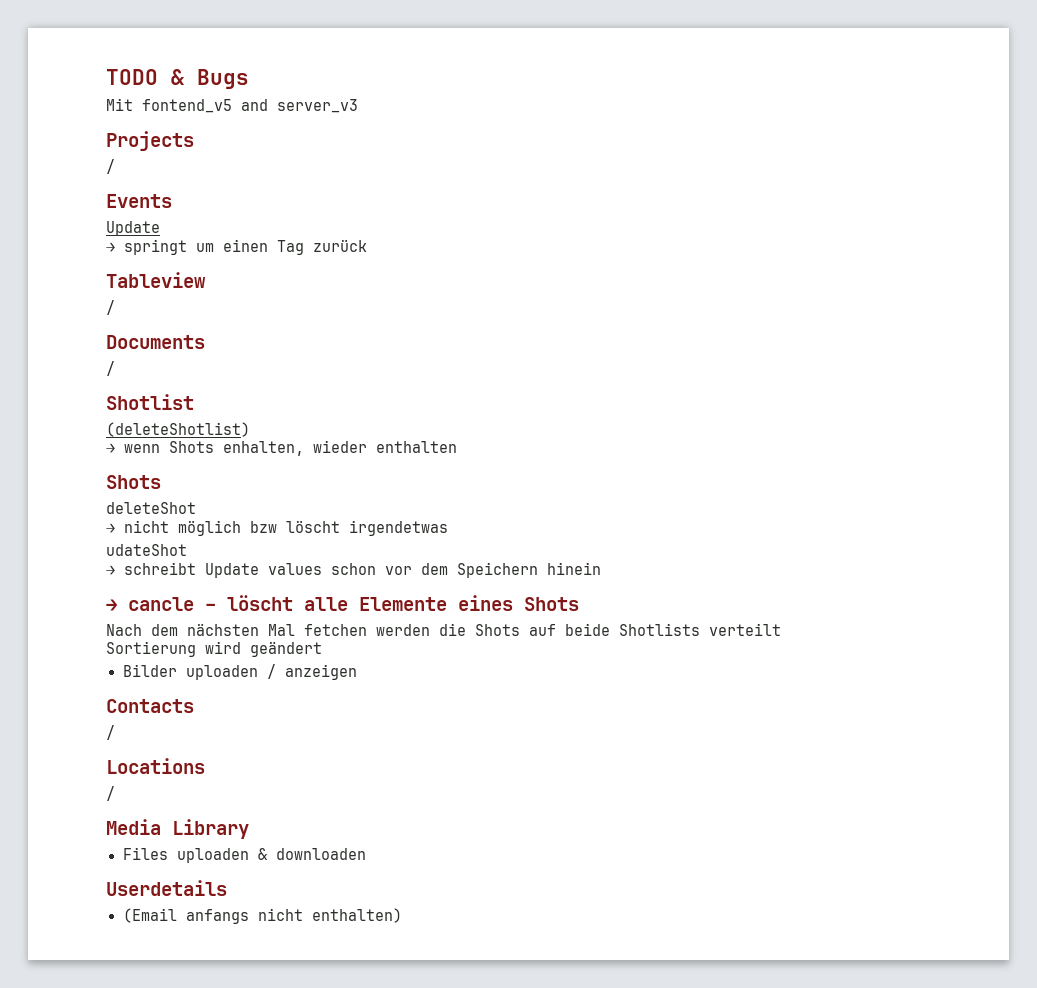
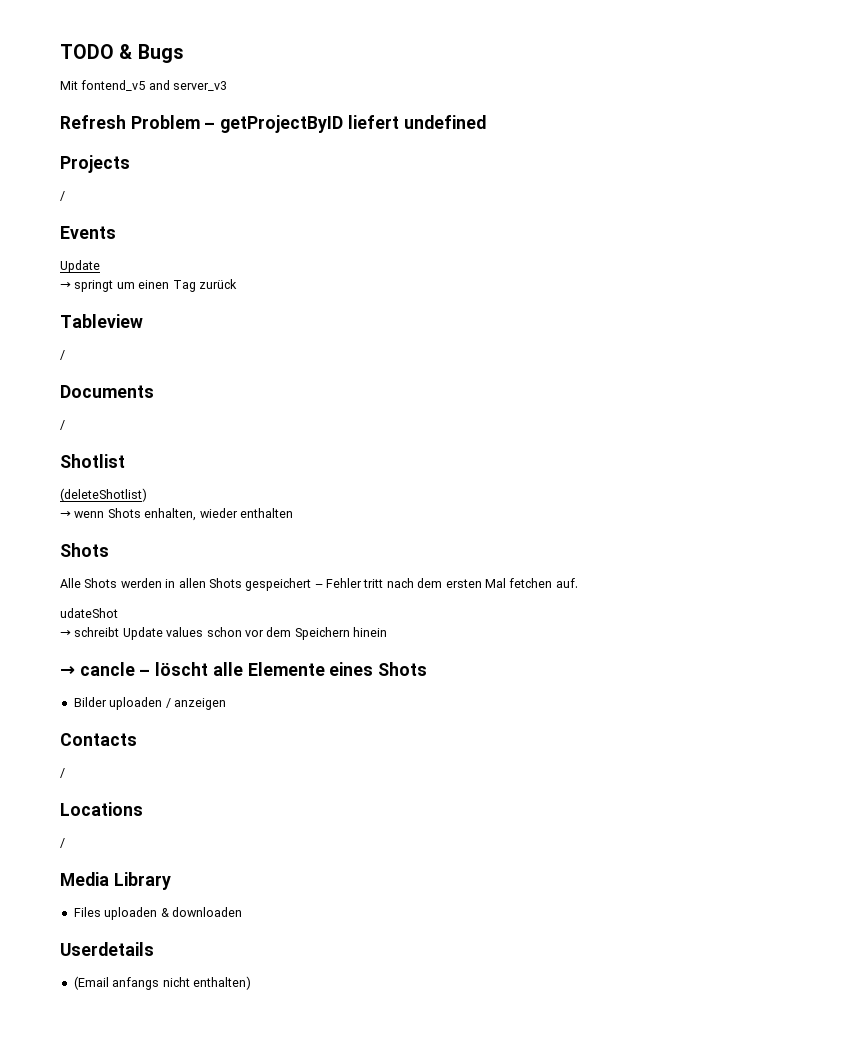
+ Refresh Problem – getProjectByID liefert undefined
- deleteShot
- → nicht möglich bzw löscht irgendetwas
+ Alle Shots werden in allen Shots gespeichert – Fehler tritt nach dem ersten Mal fetchen auf.
- Nach dem nächsten Mal fetchen werden die Shots auf beide Shotlists verteilt
- Sortierung wird geändert

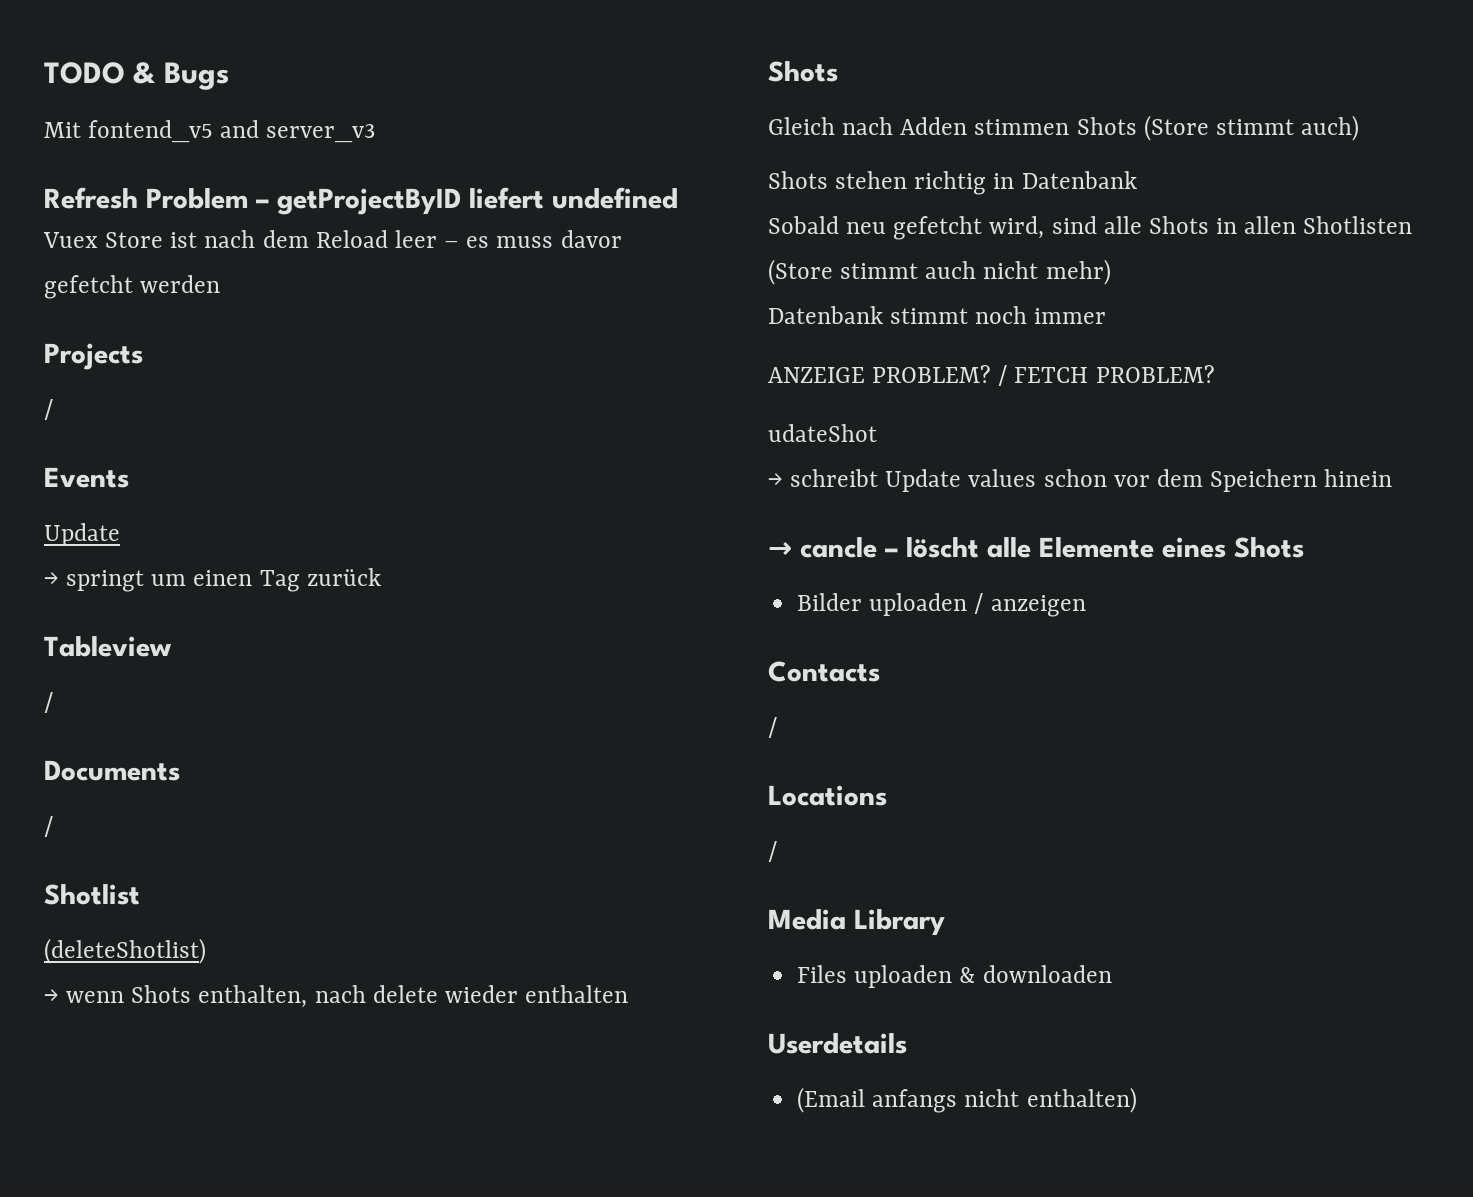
+ Vuex Store ist nach dem Reload leer – es muss davor gefetcht werden
- → wenn Shots enhalten, wieder enthalten
+ → wenn Shots enthalten, nach delete wieder enthalten
- Alle Shots werden in allen Shots gespeichert – Fehler tritt nach dem ersten Mal fetchen auf.
+ Gleich nach Adden stimmen Shots (Store stimmt auch)
+ Shots stehen richtig in Datenbank
+ Sobald neu gefetcht wird, sind alle Shots in allen Shotlisten (Store stimmt auch nicht mehr)
+ Datenbank stimmt noch immer
+ ANZEIGE PROBLEM? / FETCH PROBLEM?

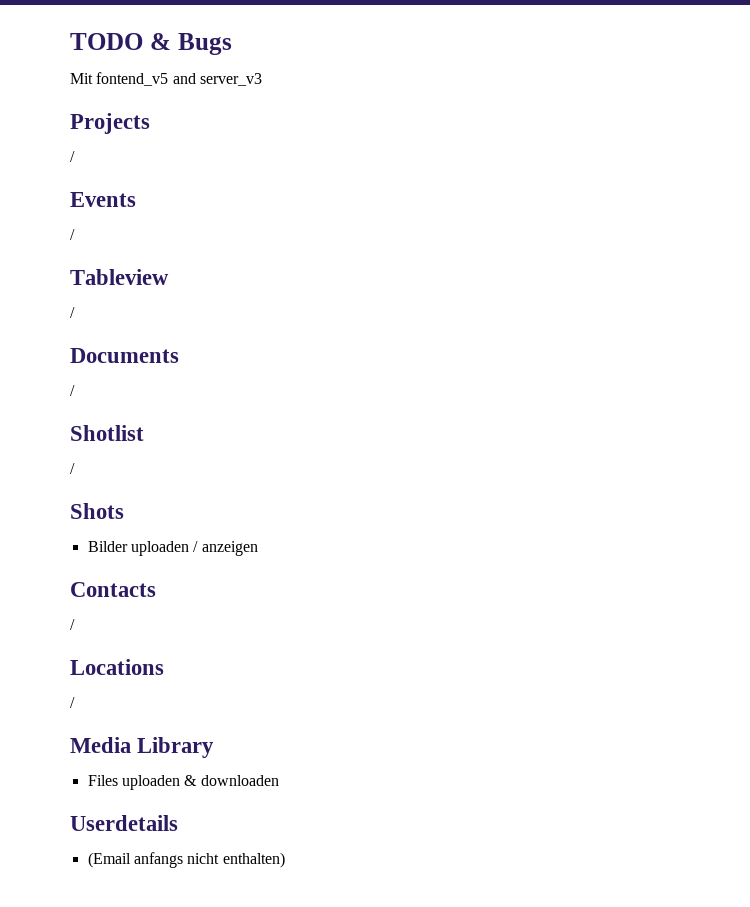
- Refresh Problem – getProjectByID liefert undefined
- Vuex Store ist nach dem Reload leer – es muss davor gefetcht werden
  Projects
  /
  Events
- Update
- → springt um einen Tag zurück
+ /
  Shotlist
- (deleteShotlist)
- → wenn Shots enthalten, nach delete wieder enthalten
+ /
  Shots
- Gleich nach Adden stimmen Shots (Store stimmt auch)
- Shots stehen richtig in Datenbank
- Sobald neu gefetcht wird, sind alle Shots in allen Shotlisten (Store stimmt auch nicht mehr)
- Datenbank stimmt noch immer
- ANZEIGE PROBLEM? / FETCH PROBLEM?
- udateShot
- → schreibt Update values schon vor dem Speichern hinein
- → cancle – löscht alle Elemente eines Shots

